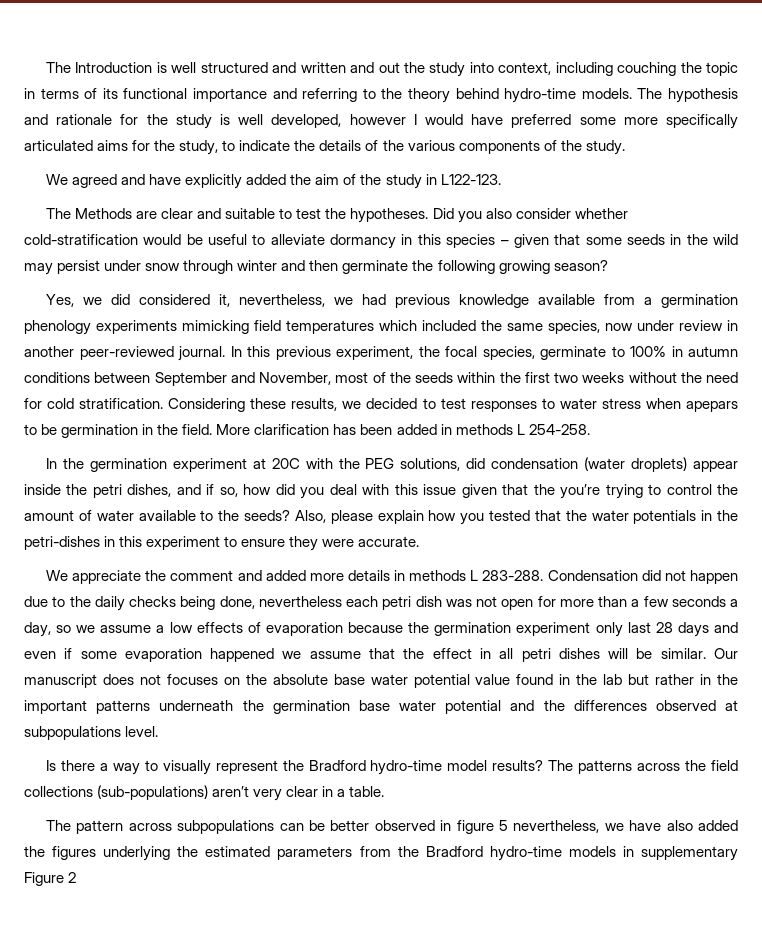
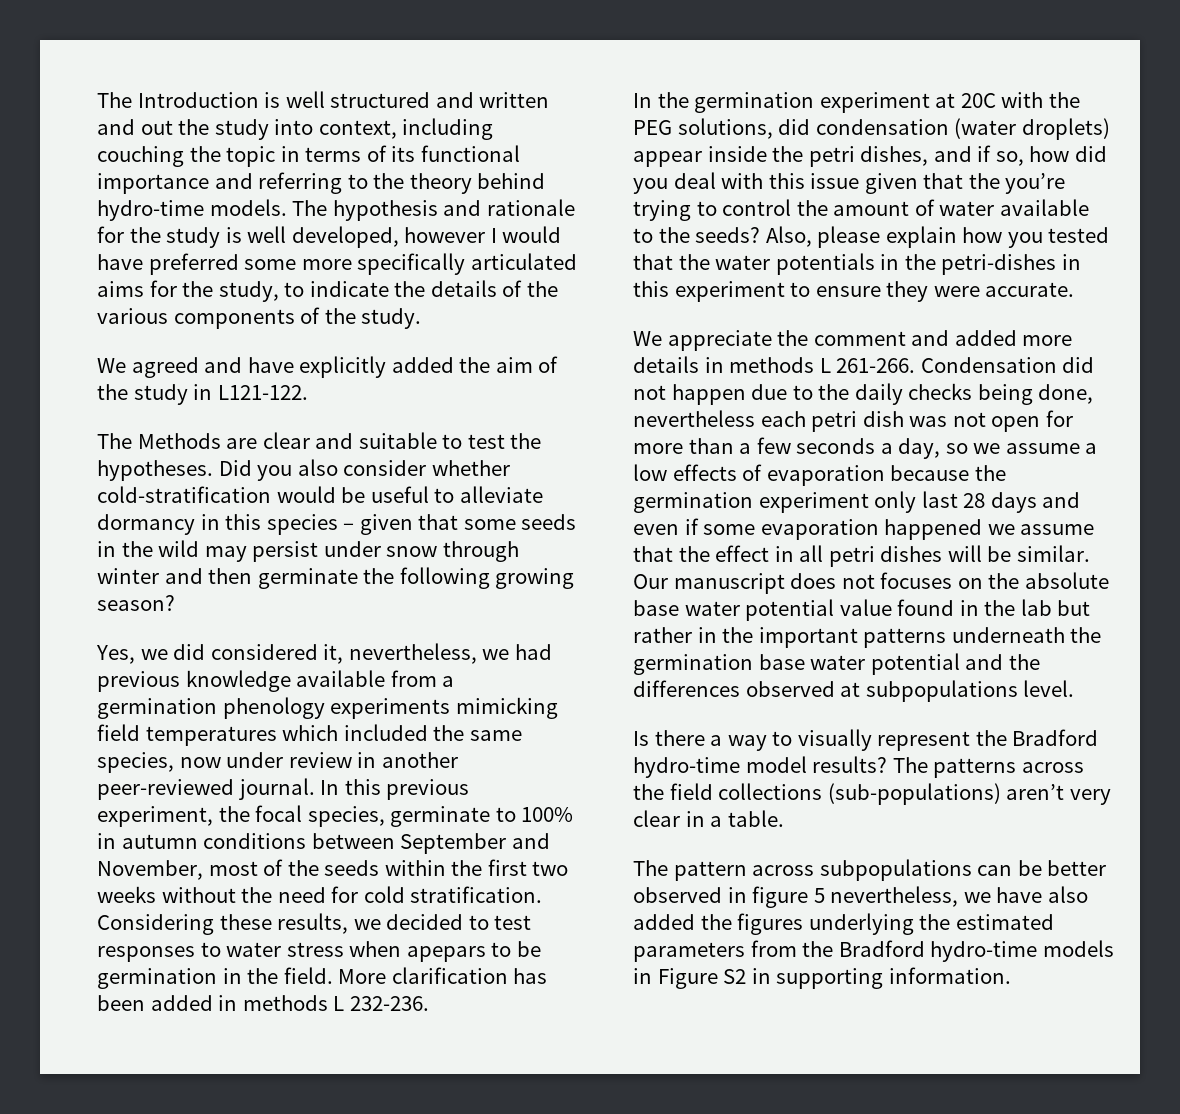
- We agreed and have explicitly added the aim of the study in L122-123.
+ We agreed and have explicitly added the aim of the study in L121-122.
- More clarification has been added in methods L 254-258.
+ More clarification has been added in methods L 232-236.
- We appreciate the comment and added more details in methods L 283-288.
+ We appreciate the comment and added more details in methods L 261-266.
- The pattern across subpopulations can be better observed in figure 5 nevertheless, we have also added the figures underlying the estimated parameters from the Bradford hydro-time models in supplementary Figure 2
+ The pattern across subpopulations can be better observed in figure 5 nevertheless, we have also added the figures underlying the estimated parameters from the Bradford hydro-time models in Figure S2 in supporting information.

